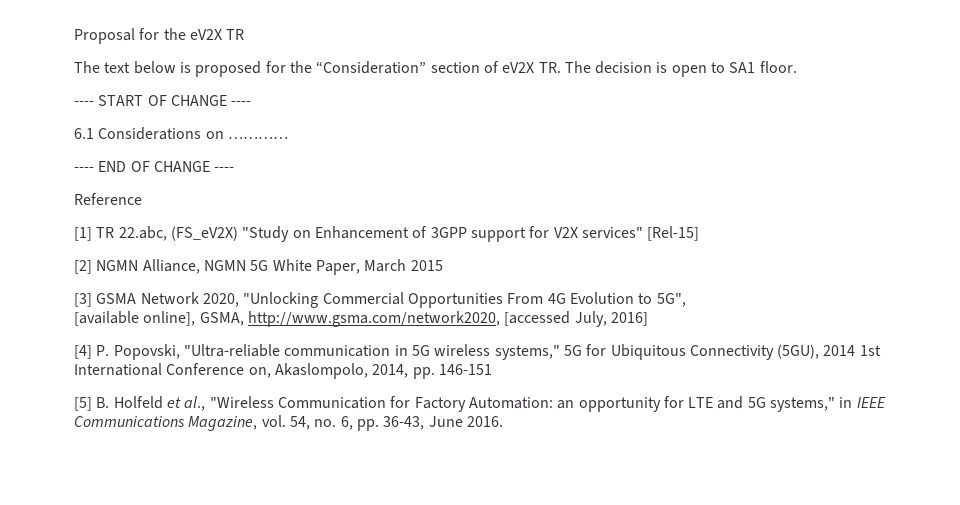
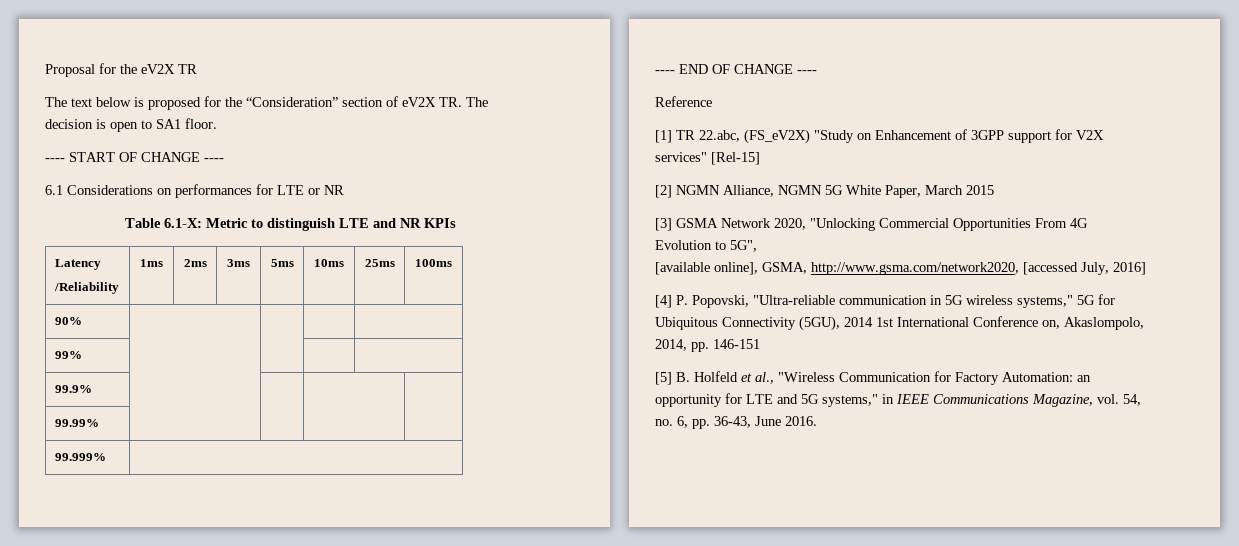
- 6.1 Considerations on …………
+ 6.1 Considerations on performances for LTE or NR
+ Table 6.1-X: Metric to distinguish LTE and NR KPIs
+ Latency
+ /Reliability | 1ms | 2ms | 3ms | 5ms | 10ms | 25ms | 100ms
+ 90% | | | |
+ 99% | | | |
+ 99.9% | | | |
+ 99.99% | | | |
+ 99.999% |

